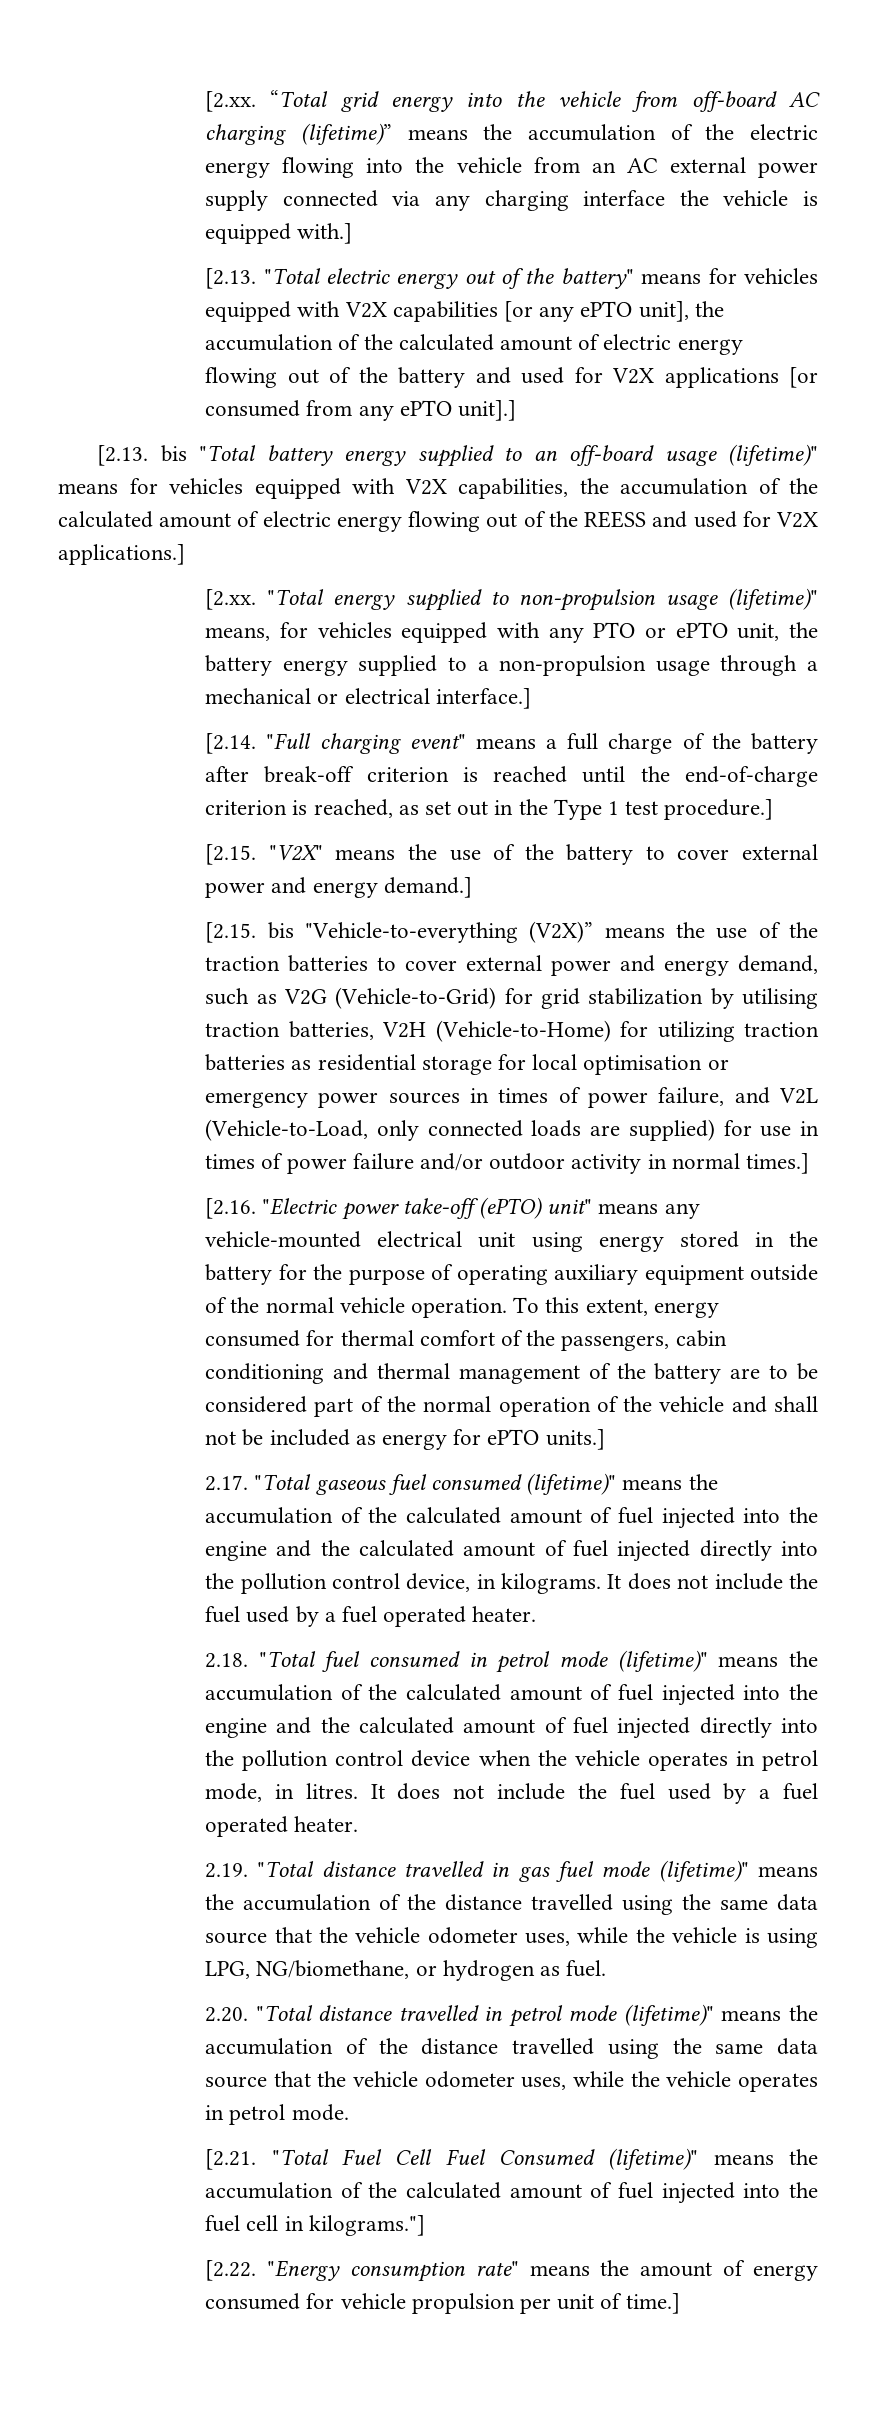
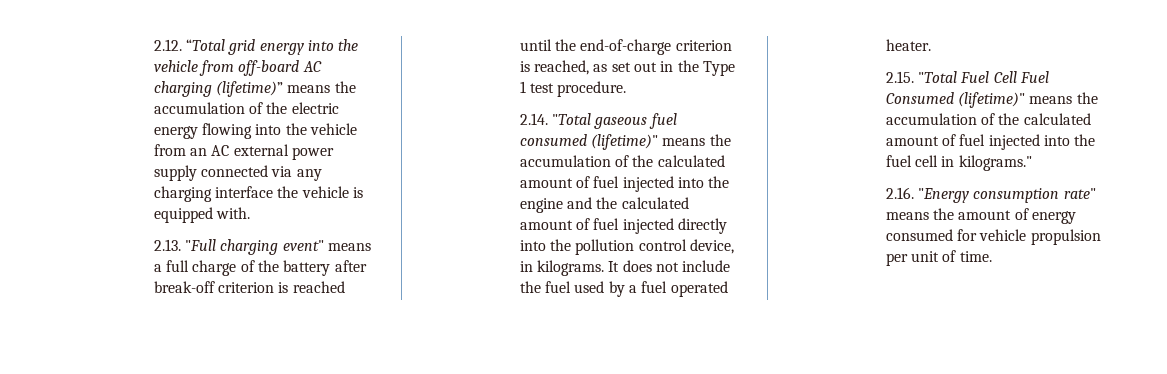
- [2.xx. “Total grid energy into the vehicle from off-board AC charging (lifetime)” means the accumulation of the electric energy flowing into the vehicle from an AC external power supply connected via any charging interface the vehicle is equipped with.]
- [2.13. "Total electric energy out of the battery" means for vehicles equipped with V2X capabilities [or any ePTO unit], the accumulation of the calculated amount of electric energy flowing out of the battery and used for V2X applications [or consumed from any ePTO unit].]
- [2.13. bis "Total battery energy supplied to an off-board usage (lifetime)" means for vehicles equipped with V2X capabilities, the accumulation of the calculated amount of electric energy flowing out of the REESS and used for V2X applications.]
- [2.xx. "Total energy supplied to non-propulsion usage (lifetime)" means, for vehicles equipped with any PTO or ePTO unit, the battery energy supplied to a non-propulsion usage through a mechanical or electrical interface.]
- [2.14. "Full charging event" means a full charge of the battery after break-off criterion is reached until the end-of-charge criterion is reached, as set out in the Type 1 test procedure.]
- [2.15. "V2X" means the use of the battery to cover external power and energy demand.]
- [2.15. bis "Vehicle-to-everything (V2X)” means the use of the traction batteries to cover external power and energy demand, such as V2G (Vehicle-to-Grid) for grid stabilization by utilising traction batteries, V2H (Vehicle-to-Home) for utilizing traction batteries as residential storage for local optimisation or emergency power sources in times of power failure, and V2L (Vehicle-to-Load, only connected loads are supplied) for use in times of power failure and/or outdoor activity in normal times.]
- [2.16. "Electric power take-off (ePTO) unit" means any vehicle-mounted electrical unit using energy stored in the battery for the purpose of operating auxiliary equipment outside of the normal vehicle operation. To this extent, energy consumed for thermal comfort of the passengers, cabin conditioning and thermal management of the battery are to be considered part of the normal operation of the vehicle and shall not be included as energy for ePTO units.]
- 2.17. "Total gaseous fuel consumed (lifetime)" means the accumulation of the calculated amount of fuel injected into the engine and the calculated amount of fuel injected directly into the pollution control device, in kilograms.
+ 2.12. “Total grid energy into the vehicle from off-board AC charging (lifetime)” means the accumulation of the electric energy flowing into the vehicle from an AC external power supply connected via any charging interface the vehicle is equipped with.
+ 2.13. "Full charging event" means a full charge of the battery after break-off criterion is reached until the end-of-charge criterion is reached, as set out in the Type 1 test procedure.
+ 2.14. "Total gaseous fuel consumed (lifetime)" means the accumulation of the calculated amount of fuel injected into the engine and the calculated amount of fuel injected directly into the pollution control device, in kilograms.
- 2.18. "Total fuel consumed in petrol mode (lifetime)" means the accumulation of the calculated amount of fuel injected into the engine and the calculated amount of fuel injected directly into the pollution control device when the vehicle operates in petrol mode, in litres. It does not include the fuel used by a fuel operated heater.
- 2.19. "Total distance travelled in gas fuel mode (lifetime)" means the accumulation of the distance travelled using the same data source that the vehicle odometer uses, while the vehicle is using LPG, NG/biomethane, or hydrogen as fuel.
- 2.20. "Total distance travelled in petrol mode (lifetime)" means the accumulation of the distance travelled using the same data source that the vehicle odometer uses, while the vehicle operates in petrol mode.
- [2.21. "Total Fuel Cell Fuel Consumed (lifetime)" means the accumulation of the calculated amount of fuel injected into the fuel cell in kilograms."]
- [2.22. "Energy consumption rate" means the amount of energy consumed for vehicle propulsion per unit of time.]
+ 2.15. "Total Fuel Cell Fuel Consumed (lifetime)" means the accumulation of the calculated amount of fuel injected into the fuel cell in kilograms."
+ 2.16. "Energy consumption rate" means the amount of energy consumed for vehicle propulsion per unit of time.

